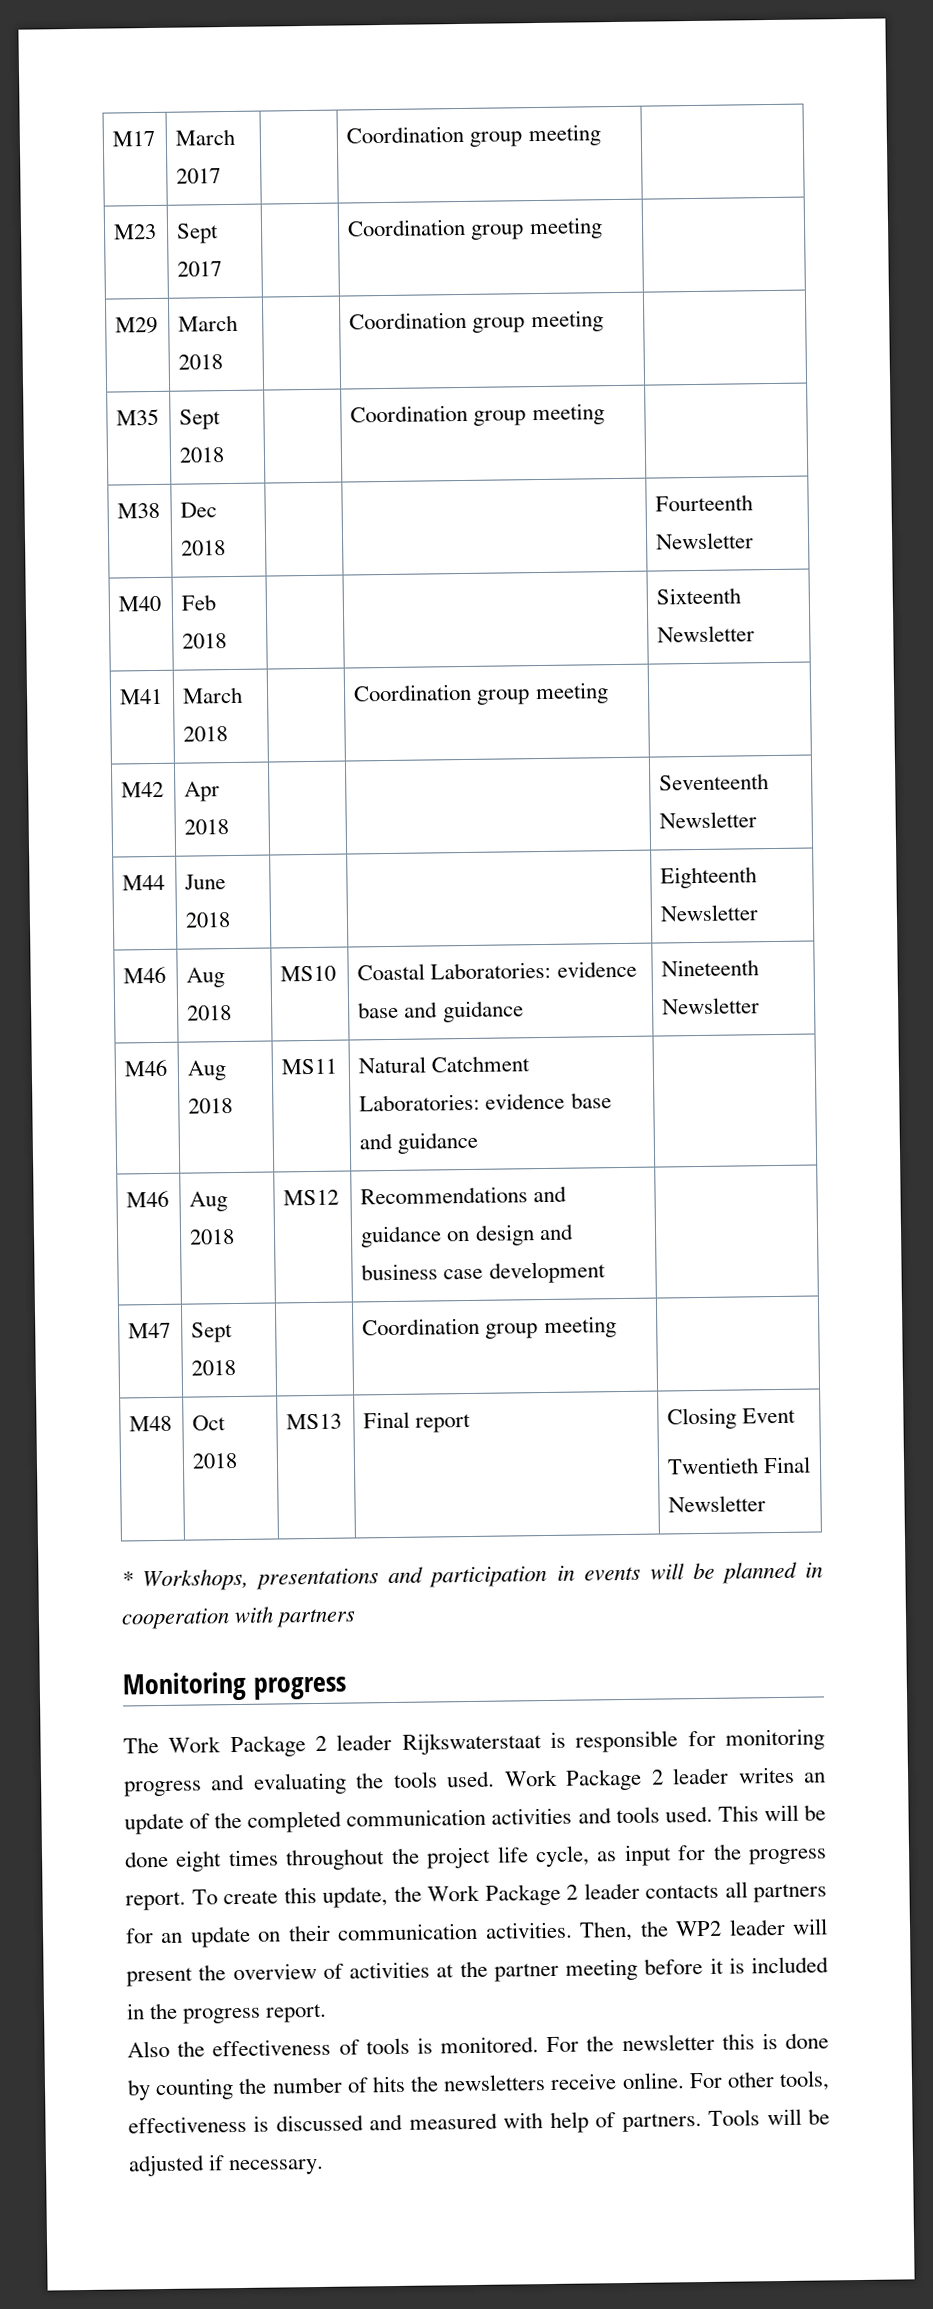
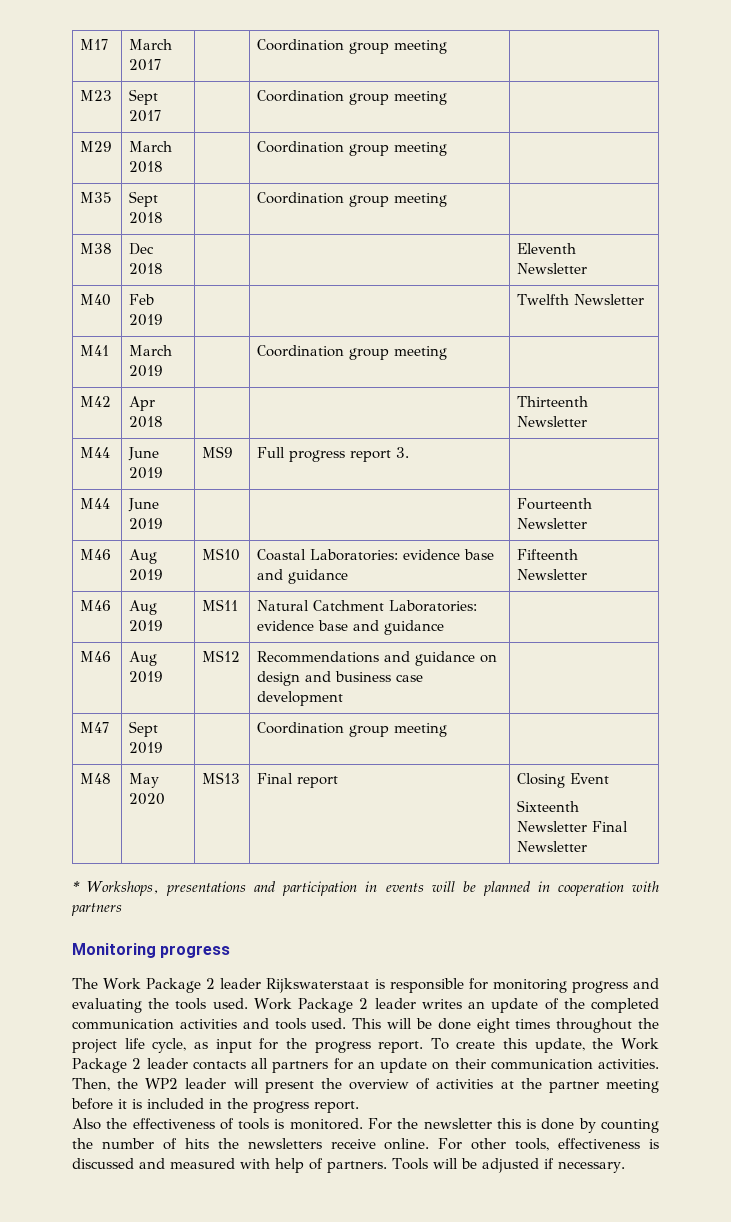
- M38 | Dec 2018 | | | Fourteenth Newsletter
+ M38 | Dec 2018 | | | Eleventh Newsletter
- M40 | Feb 2018 | | | Sixteenth Newsletter
+ M40 | Feb 2019 | | | Twelfth Newsletter
- M41 | March 2018 | | Coordination group meeting |
+ M41 | March 2019 | | Coordination group meeting |
- M42 | Apr 2018 | | | Seventeenth Newsletter
+ M42 | Apr 2018 | | | Thirteenth Newsletter
- M44 | June 2018 | | | Eighteenth Newsletter
- M46 | Aug 2018 | MS10 | Coastal Laboratories: evidence base and guidance | Nineteenth Newsletter
- M46 | Aug 2018 | MS11 | Natural Catchment Laboratories: evidence base and guidance |
+ M44 | June 2019 | MS9 | Full progress report 3. |
+ M44 | June 2019 | | | Fourteenth Newsletter
+ M46 | Aug 2019 | MS10 | Coastal Laboratories: evidence base and guidance | Fifteenth Newsletter
+ M46 | Aug 2019 | MS11 | Natural Catchment Laboratories: evidence base and guidance |
- M46 | Aug 2018 | MS12 | Recommendations and guidance on design and business case development |
+ M46 | Aug 2019 | MS12 | Recommendations and guidance on design and business case development |
- M47 | Sept 2018 | | Coordination group meeting |
+ M47 | Sept 2019 | | Coordination group meeting |
- M48 | Oct 2018 | MS13 | Final report | Closing Event
- Twentieth Final Newsletter
+ M48 | May 2020 | MS13 | Final report | Closing Event
+ Sixteenth Newsletter Final Newsletter

